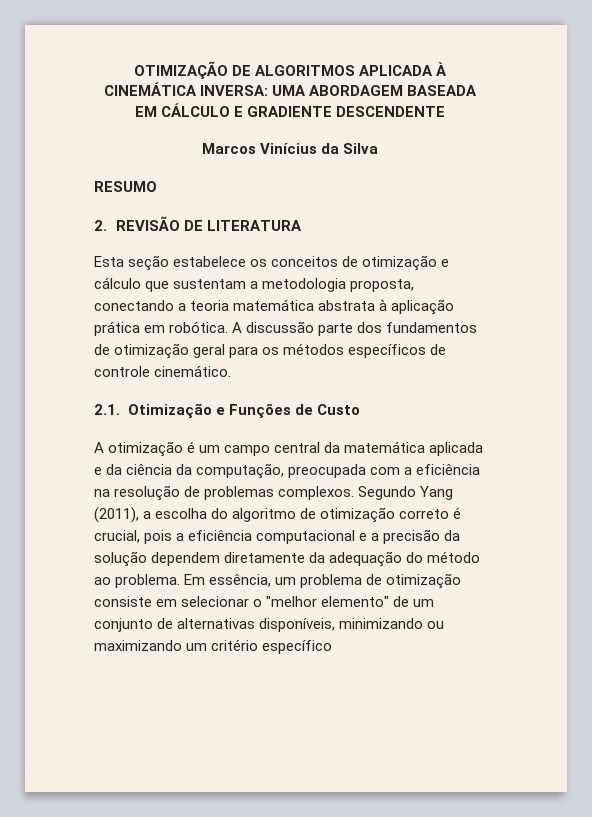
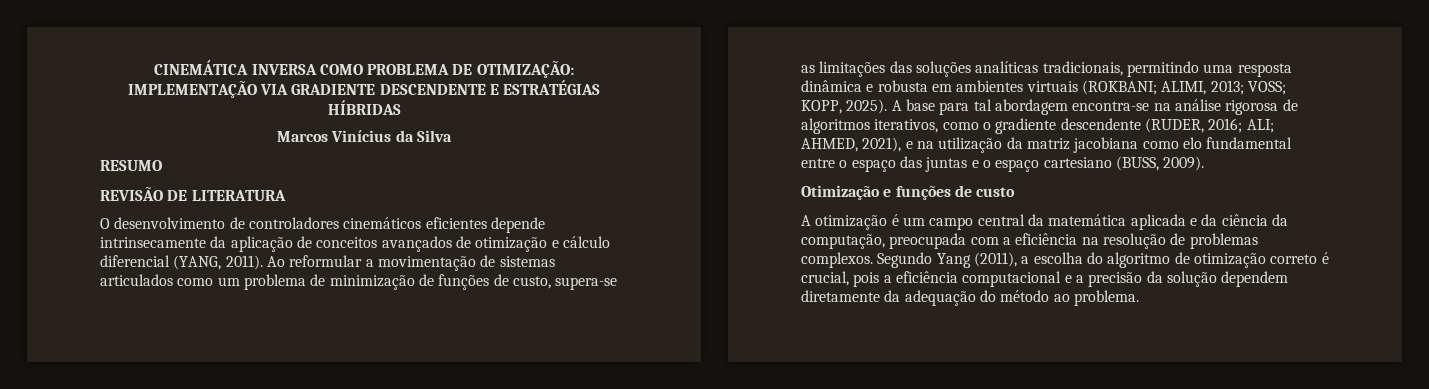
- OTIMIZAÇÃO DE ALGORITMOS APLICADA À CINEMÁTICA INVERSA: UMA ABORDAGEM BASEADA EM CÁLCULO E GRADIENTE DESCENDENTE
+ CINEMÁTICA INVERSA COMO PROBLEMA DE OTIMIZAÇÃO: IMPLEMENTAÇÃO VIA GRADIENTE DESCENDENTE E ESTRATÉGIAS HÍBRIDAS
- 2. REVISÃO DE LITERATURA
+ REVISÃO DE LITERATURA
- Esta seção estabelece os conceitos de otimização e cálculo que sustentam a metodologia proposta, conectando a teoria matemática abstrata à aplicação prática em robótica. A discussão parte dos fundamentos de otimização geral para os métodos específicos de controle cinemático.
- 2.1. Otimização e Funções de Custo
+ O desenvolvimento de controladores cinemáticos eficientes depende intrinsecamente da aplicação de conceitos avançados de otimização e cálculo diferencial (YANG, 2011). Ao reformular a movimentação de sistemas articulados como um problema de minimização de funções de custo, supera-se as limitações das soluções analíticas tradicionais, permitindo uma resposta dinâmica e robusta em ambientes virtuais (ROKBANI; ALIMI, 2013; VOSS; KOPP, 2025). A base para tal abordagem encontra-se na análise rigorosa de algoritmos iterativos, como o gradiente descendente (RUDER, 2016; ALI; AHMED, 2021), e na utilização da matriz jacobiana como elo fundamental entre o espaço das juntas e o espaço cartesiano (BUSS, 2009).
+ Otimização e funções de custo
- Em essência, um problema de otimização consiste em selecionar o "melhor elemento" de um conjunto de alternativas disponíveis, minimizando ou maximizando um critério específico

